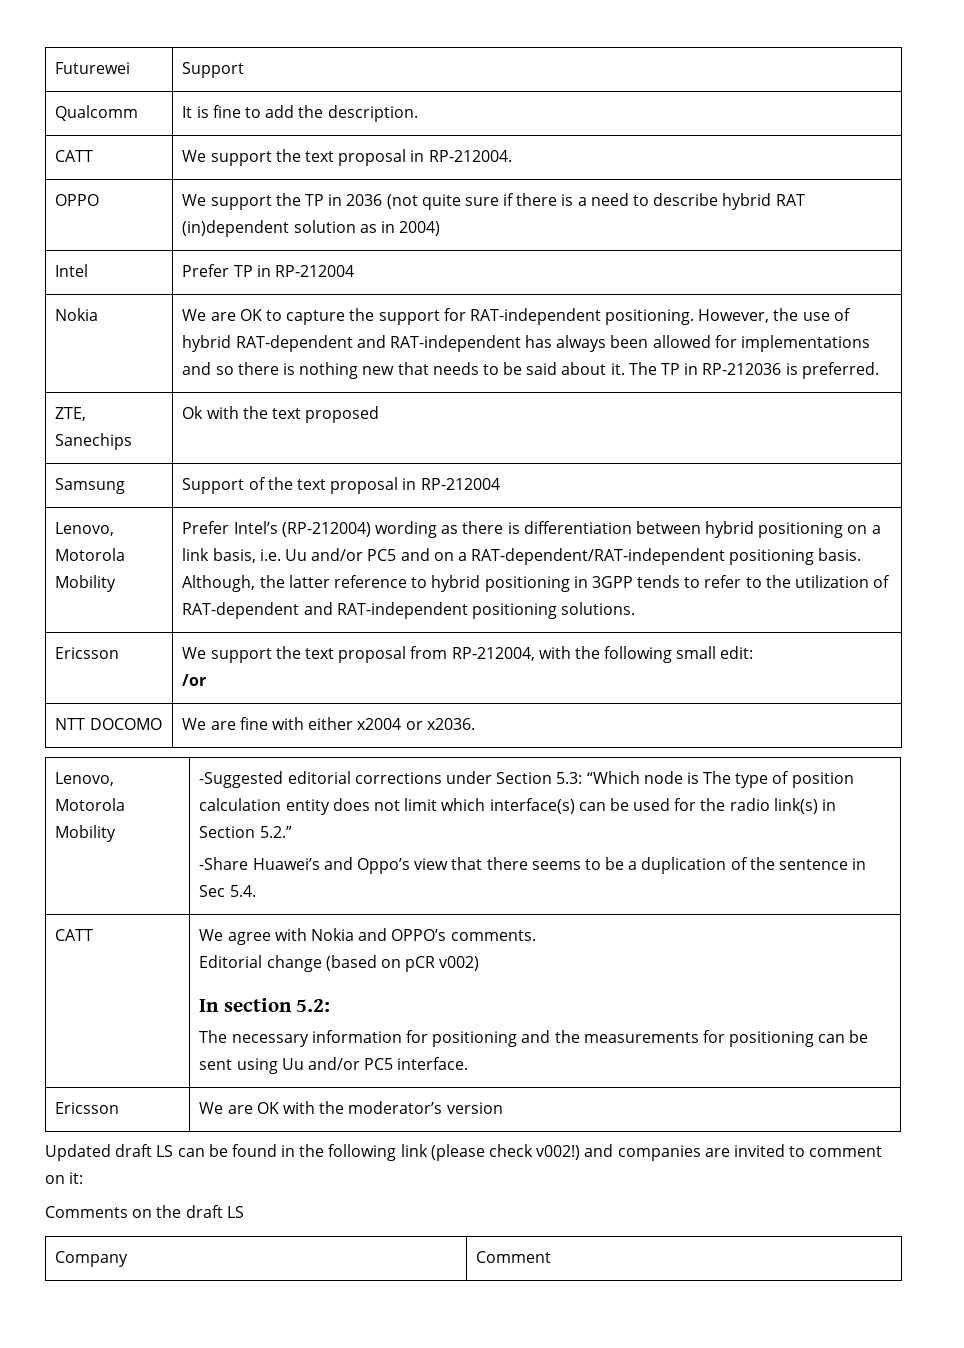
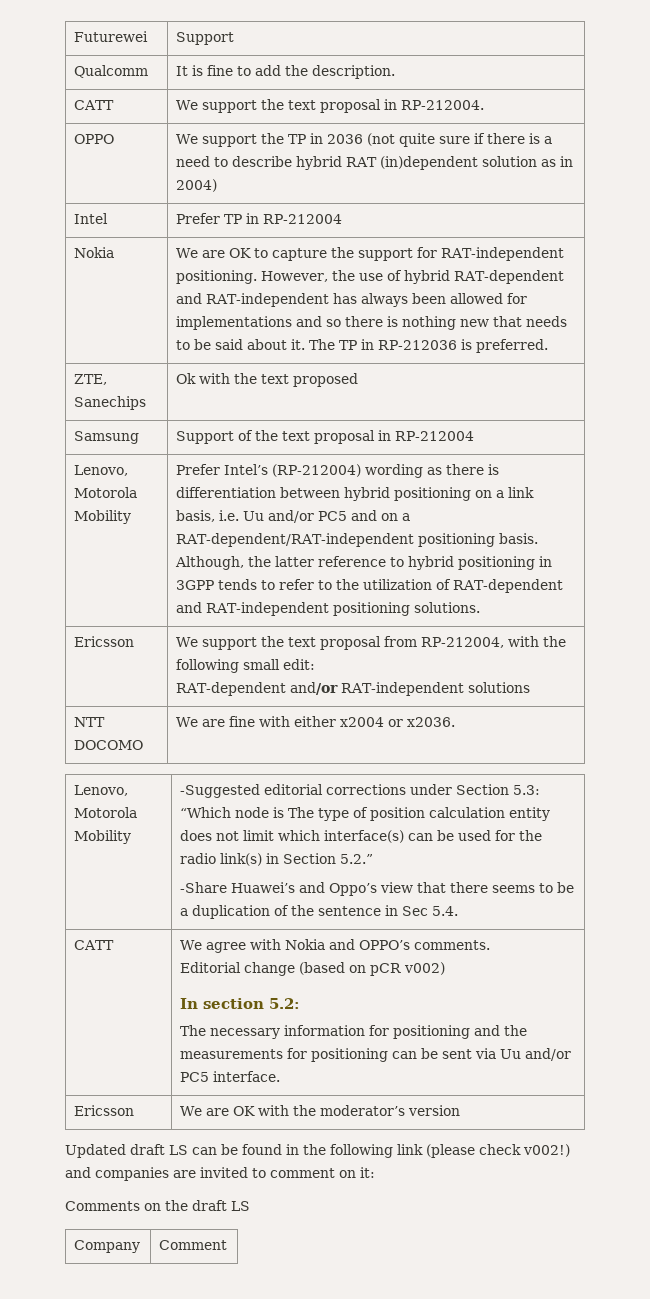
  Ericsson | We support the text proposal from RP-212004, with the following small edit:
- /or
+ RAT-dependent and/or RAT-independent solutions
  CATT | We agree with Nokia and OPPO’s comments.
  Editorial change (based on pCR v002)
  In section 5.2:
- The necessary information for positioning and the measurements for positioning can be sent using Uu and/or PC5 interface.
+ The necessary information for positioning and the measurements for positioning can be sent via Uu and/or PC5 interface.

